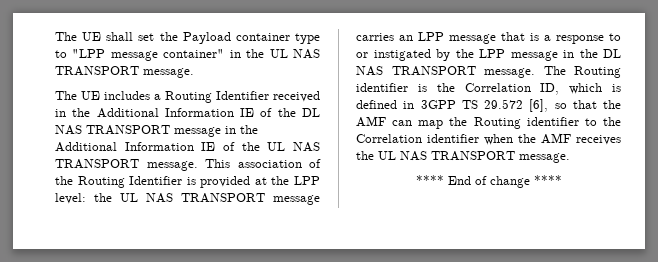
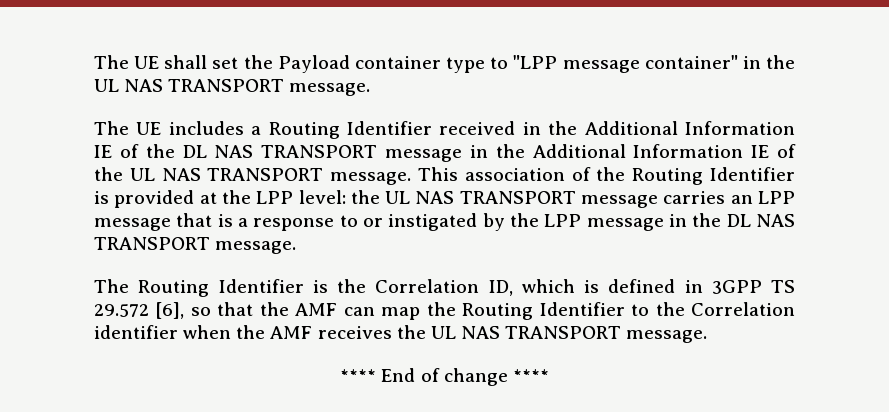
- the UL NAS TRANSPORT message carries an LPP message that is a response to or instigated by the LPP message in the DL NAS TRANSPORT message. The Routing identifier is the Correlation ID, which is defined in 3GPP TS 29.572 [6], so that the AMF can map the Routing identifier to the Correlation identifier when the AMF receives the UL NAS TRANSPORT message.
+ the UL NAS TRANSPORT message carries an LPP message that is a response to or instigated by the LPP message in the DL NAS TRANSPORT message.
+ The Routing Identifier is the Correlation ID, which is defined in 3GPP TS 29.572 [6], so that the AMF can map the Routing Identifier to the Correlation identifier when the AMF receives the UL NAS TRANSPORT message.

